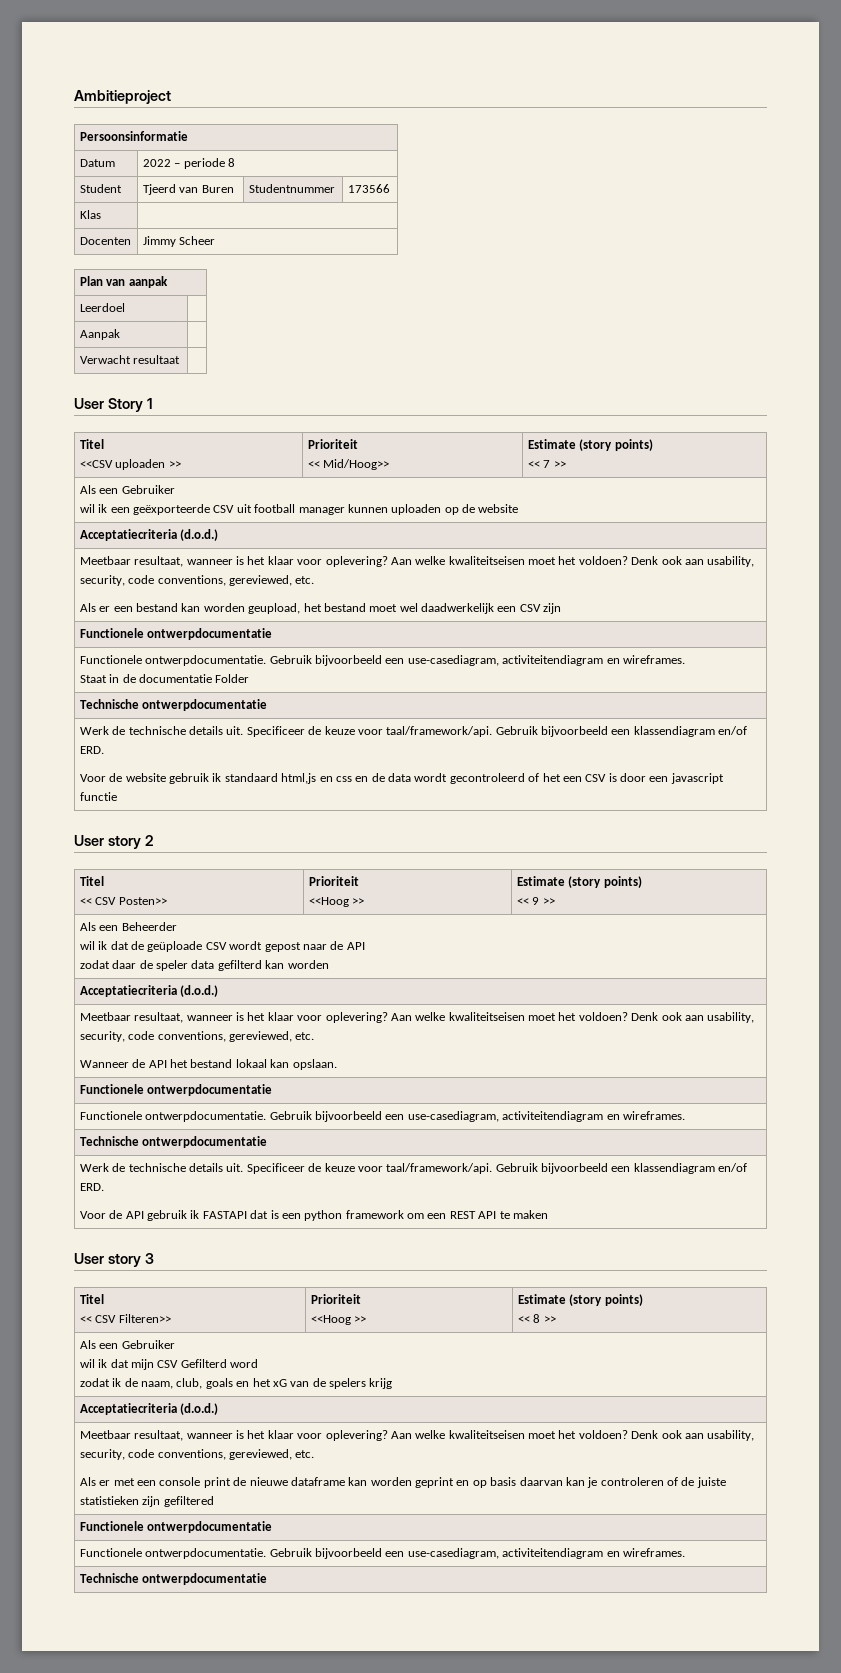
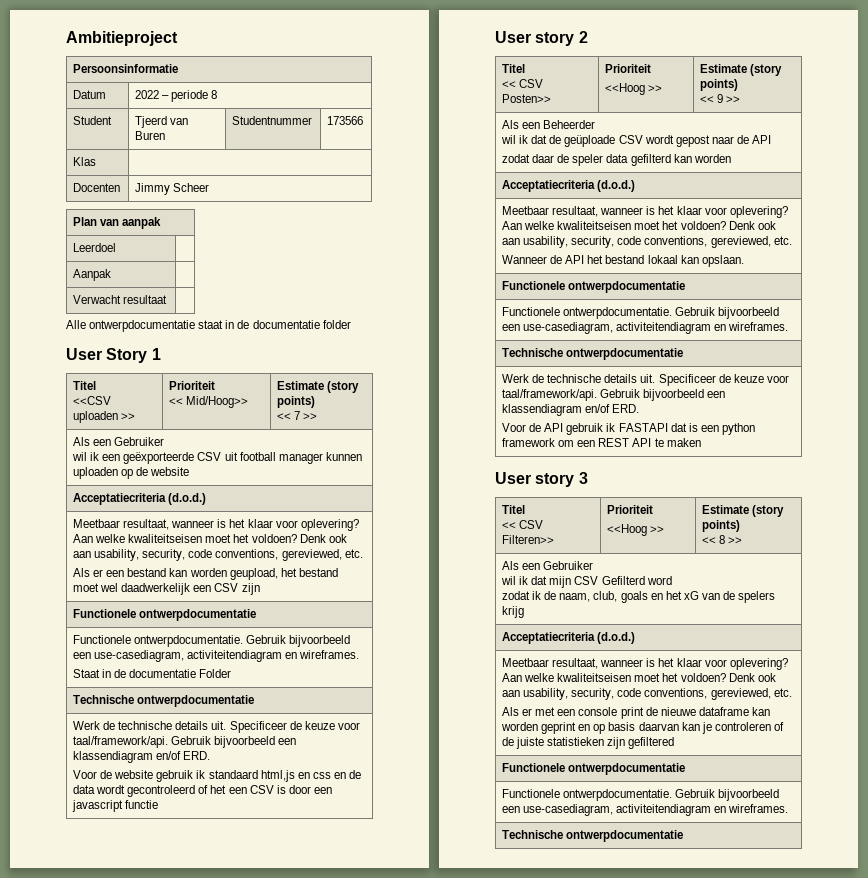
+ Alle ontwerpdocumentatie staat in de documentatie folder

